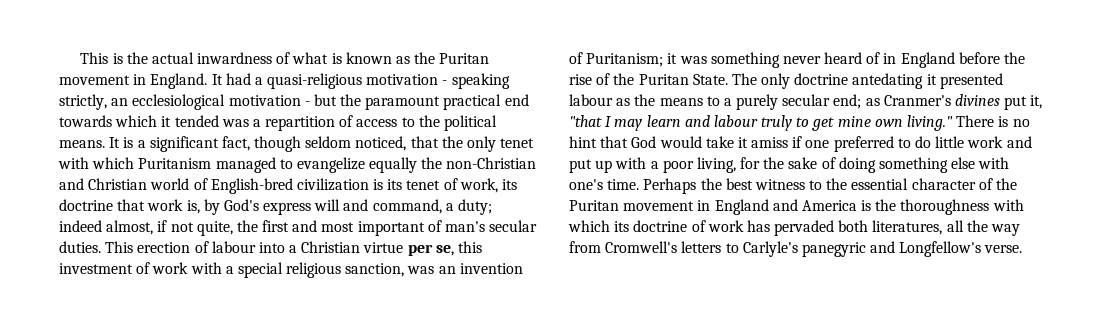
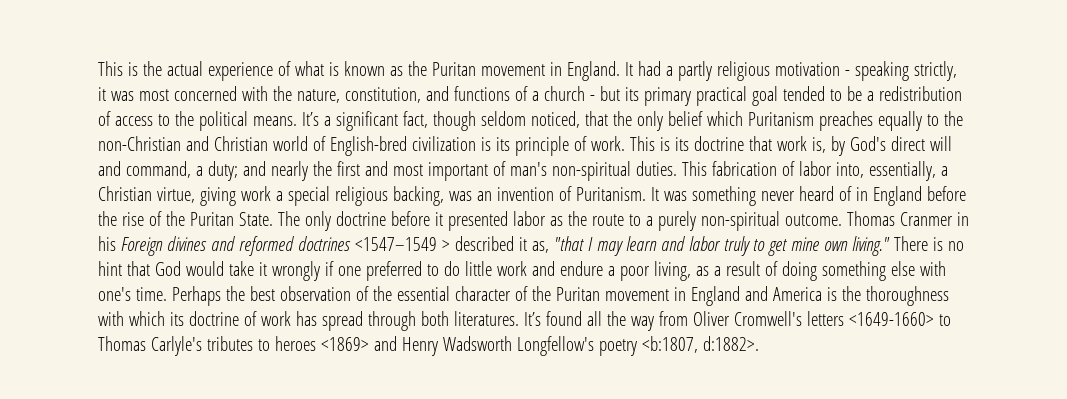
- This is the actual inwardness of what is known as the Puritan movement in England.
+ This is the actual experience of what is known as the Puritan movement in England.
- It had a quasi-religious motivation - speaking strictly, an ecclesiological motivation - but the paramount practical end towards which it tended was a repartition of access to the political means.
+ It had a partly religious motivation - speaking strictly, it was most concerned with the nature, constitution, and functions of a church - but its primary practical goal tended to be a redistribution of access to the political means.
- It is a significant fact, though seldom noticed, that the only tenet with which Puritanism managed to evangelize equally the non-Christian and Christian world of English-bred civilization is its tenet of work, its doctrine that work is, by God's express will and command, a duty; indeed almost, if not quite, the first and most important of man's secular duties.
+ It’s a significant fact, though seldom noticed, that the only belief which Puritanism preaches equally to the non-Christian and Christian world of English-bred civilization is its principle of work. This is its doctrine that work is, by God's direct will and command, a duty; and nearly the first and most important of man's non-spiritual duties.
- This erection of labour into a Christian virtue per se, this investment of work with a special religious sanction, was an invention of Puritanism; it was something never heard of in England before the rise of the Puritan State.
+ This fabrication of labor into, essentially, a Christian virtue, giving work a special religious backing, was an invention of Puritanism. It was something never heard of in England before the rise of the Puritan State.
- The only doctrine antedating it presented labour as the means to a purely secular end; as Cranmer's divines put it, "that I may learn and labour truly to get mine own living."
+ The only doctrine before it presented labor as the route to a purely non-spiritual outcome. Thomas Cranmer in his Foreign divines and reformed doctrines <1547–1549 > described it as, "that I may learn and labor truly to get mine own living."
- There is no hint that God would take it amiss if one preferred to do little work and put up with a poor living, for the sake of doing something else with one's time.
+ There is no hint that God would take it wrongly if one preferred to do little work and endure a poor living, as a result of doing something else with one's time.
- Perhaps the best witness to the essential character of the Puritan movement in England and America is the thoroughness with which its doctrine of work has pervaded both literatures, all the way from Cromwell's letters to Carlyle's panegyric and Longfellow's verse.
+ Perhaps the best observation of the essential character of the Puritan movement in England and America is the thoroughness with which its doctrine of work has spread through both literatures. It’s found all the way from Oliver Cromwell's letters <1649-1660> to Thomas Carlyle's tributes to heroes <1869> and Henry Wadsworth Longfellow's poetry <b:1807, d:1882>.

